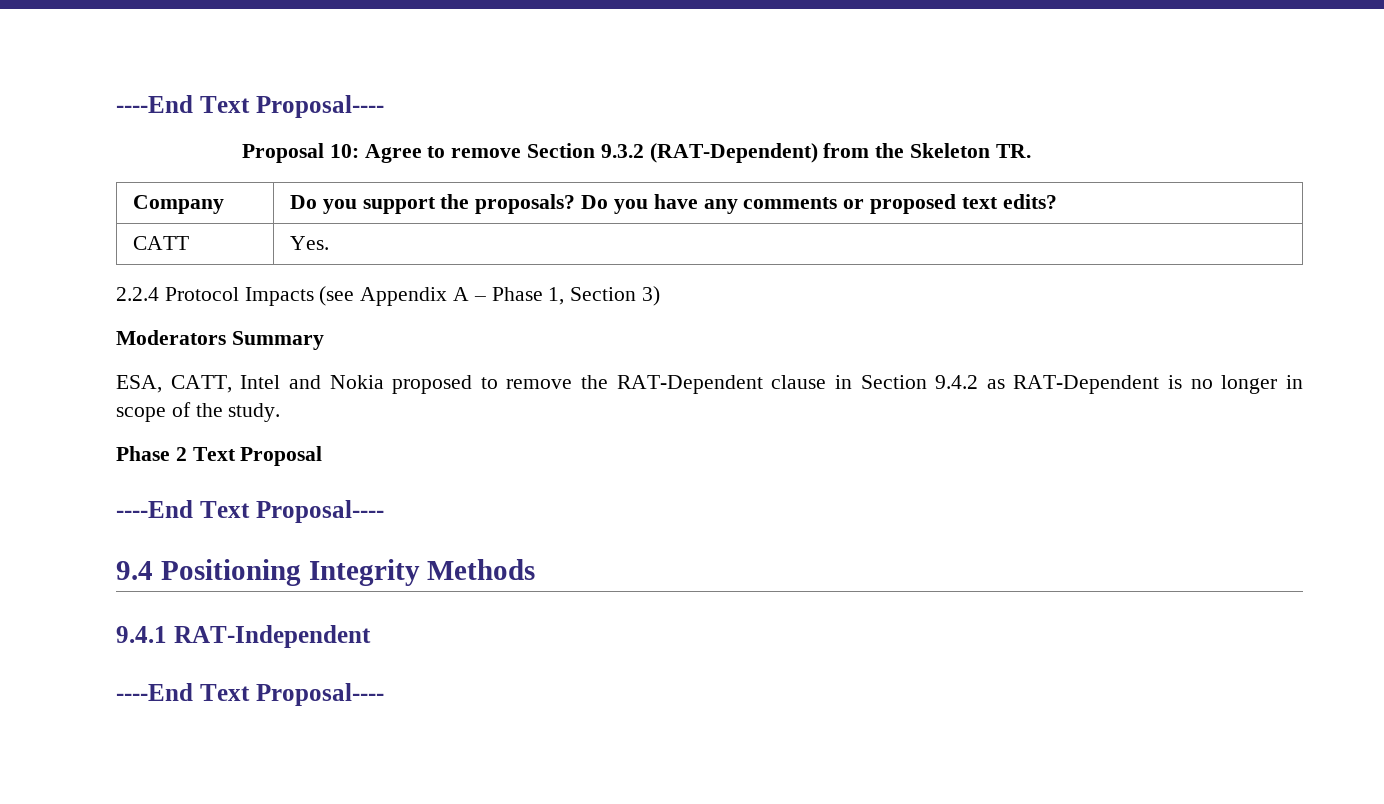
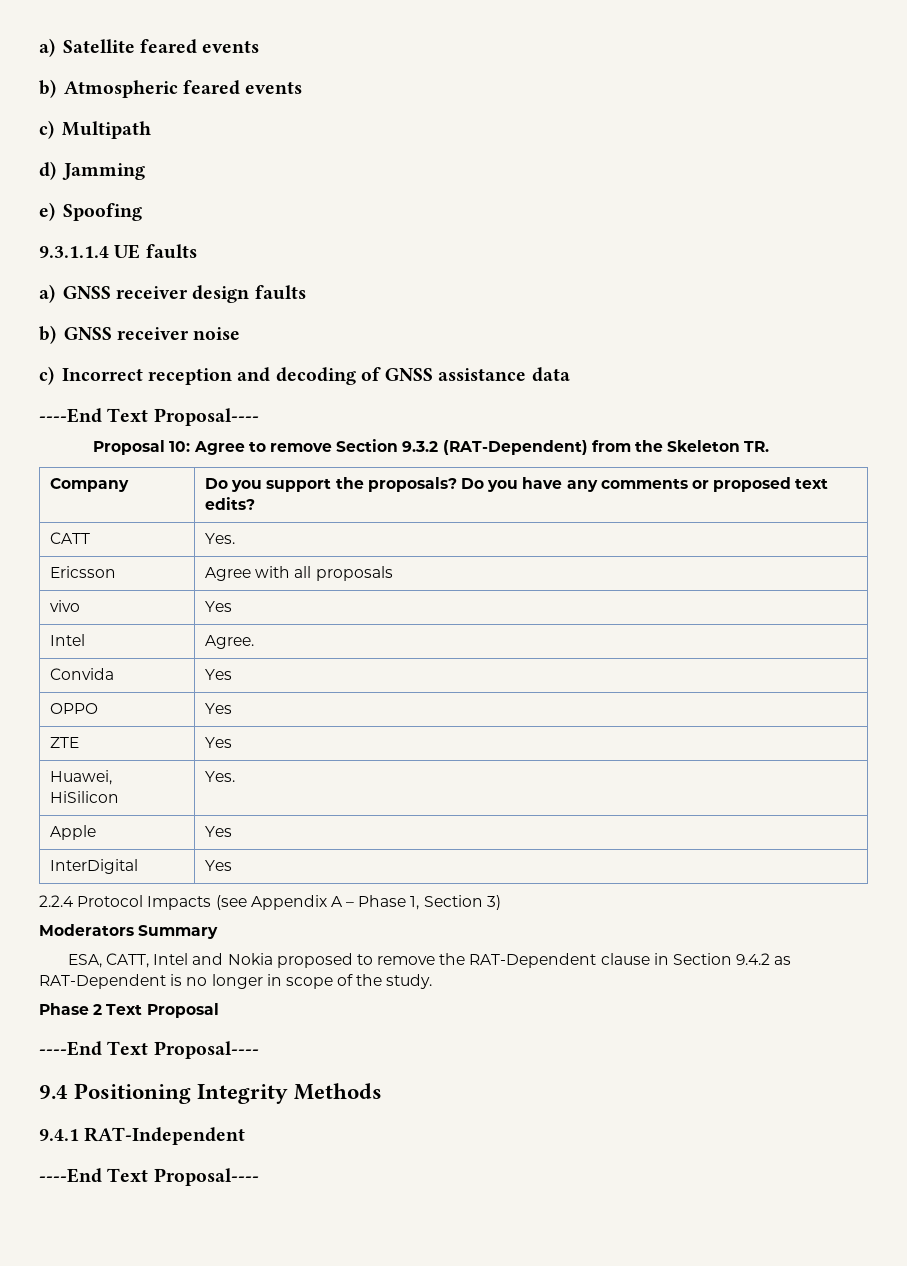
+ a) Satellite feared events
+ b) Atmospheric feared events
+ c) Multipath
+ d) Jamming
+ e) Spoofing
+ 9.3.1.1.4 UE faults
+ a) GNSS receiver design faults
+ b) GNSS receiver noise
+ c) Incorrect reception and decoding of GNSS assistance data
+ Ericsson | Agree with all proposals
+ vivo | Yes
+ Intel | Agree.
+ Convida | Yes
+ OPPO | Yes
+ ZTE | Yes
+ Huawei, HiSilicon | Yes.
+ Apple | Yes
+ InterDigital | Yes

